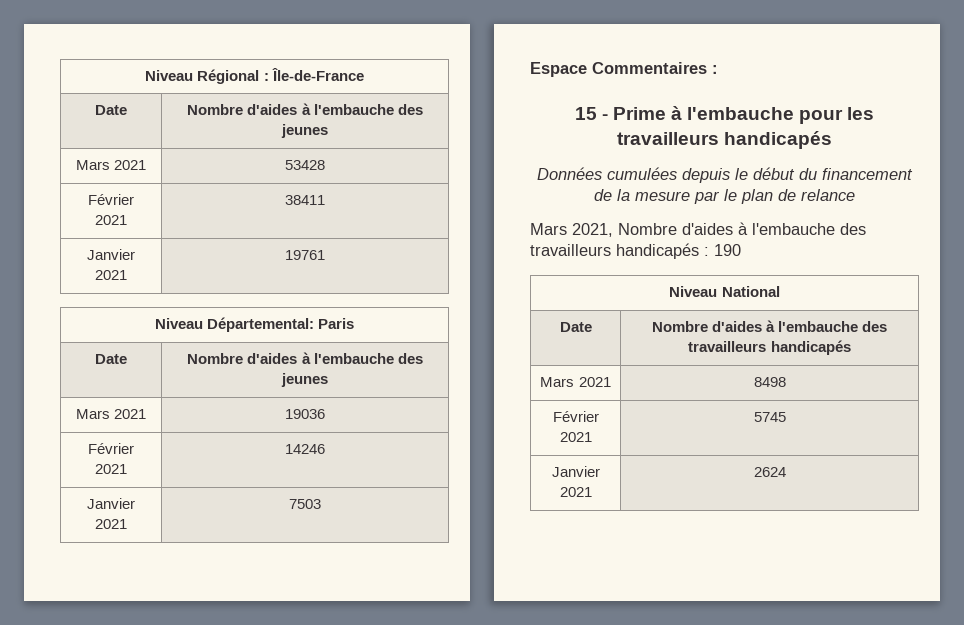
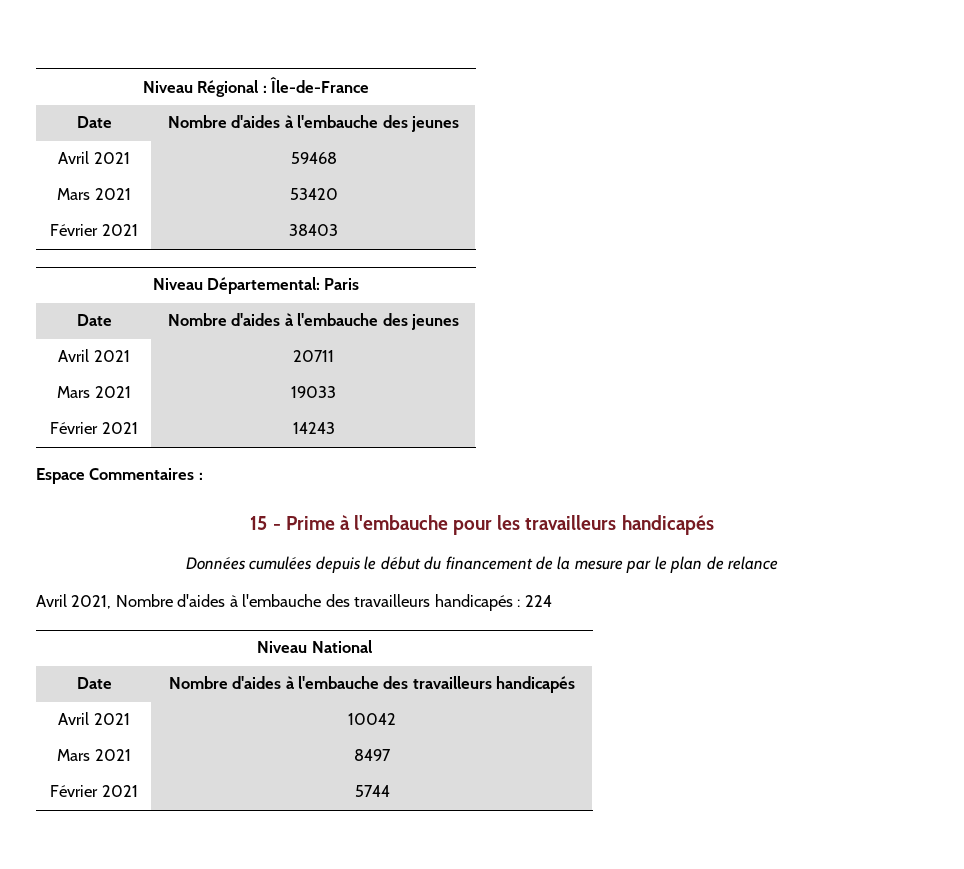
- Mars 2021 | 53428
- Février 2021 | 38411
- Janvier 2021 | 19761
+ Avril 2021 | 59468
+ Mars 2021 | 53420
+ Février 2021 | 38403
- Mars 2021 | 19036
- Février 2021 | 14246
- Janvier 2021 | 7503
+ Avril 2021 | 20711
+ Mars 2021 | 19033
+ Février 2021 | 14243
- Mars 2021, Nombre d'aides à l'embauche des travailleurs handicapés : 190
+ Avril 2021, Nombre d'aides à l'embauche des travailleurs handicapés : 224
- Mars 2021 | 8498
- Février 2021 | 5745
- Janvier 2021 | 2624
+ Avril 2021 | 10042
+ Mars 2021 | 8497
+ Février 2021 | 5744

